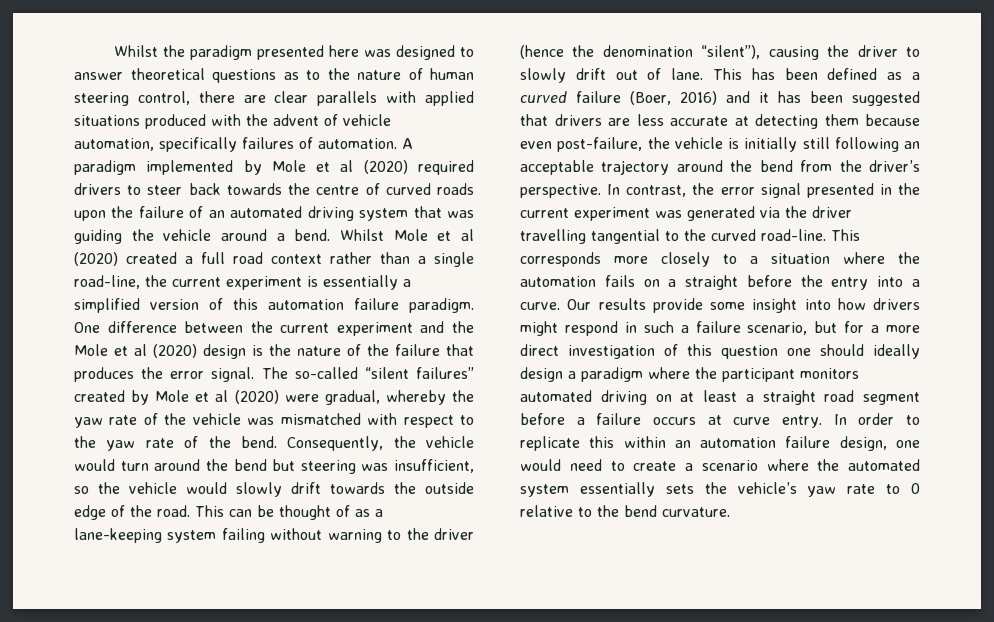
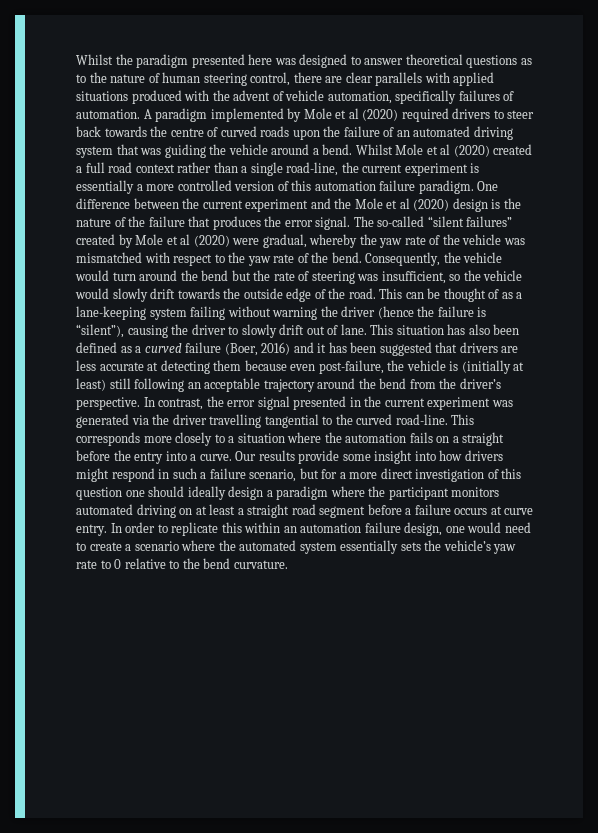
- Whilst Mole et al (2020) created a full road context rather than a single road-line, the current experiment is essentially a simplified version of this automation failure paradigm.
+ Whilst Mole et al (2020) created a full road context rather than a single road-line, the current experiment is essentially a more controlled version of this automation failure paradigm.
- Consequently, the vehicle would turn around the bend but steering was insufficient, so the vehicle would slowly drift towards the outside edge of the road.
+ Consequently, the vehicle would turn around the bend but the rate of steering was insufficient, so the vehicle would slowly drift towards the outside edge of the road.
- This can be thought of as a lane-keeping system failing without warning to the driver (hence the denomination “silent”), causing the driver to slowly drift out of lane.
+ This can be thought of as a lane-keeping system failing without warning the driver (hence the failure is “silent”), causing the driver to slowly drift out of lane.
- This has been defined as a curved failure (Boer, 2016) and it has been suggested that drivers are less accurate at detecting them because even post-failure, the vehicle is initially still following an acceptable trajectory around the bend from the driver’s perspective.
+ This situation has also been defined as a curved failure (Boer, 2016) and it has been suggested that drivers are less accurate at detecting them because even post-failure, the vehicle is (initially at least) still following an acceptable trajectory around the bend from the driver’s perspective.

